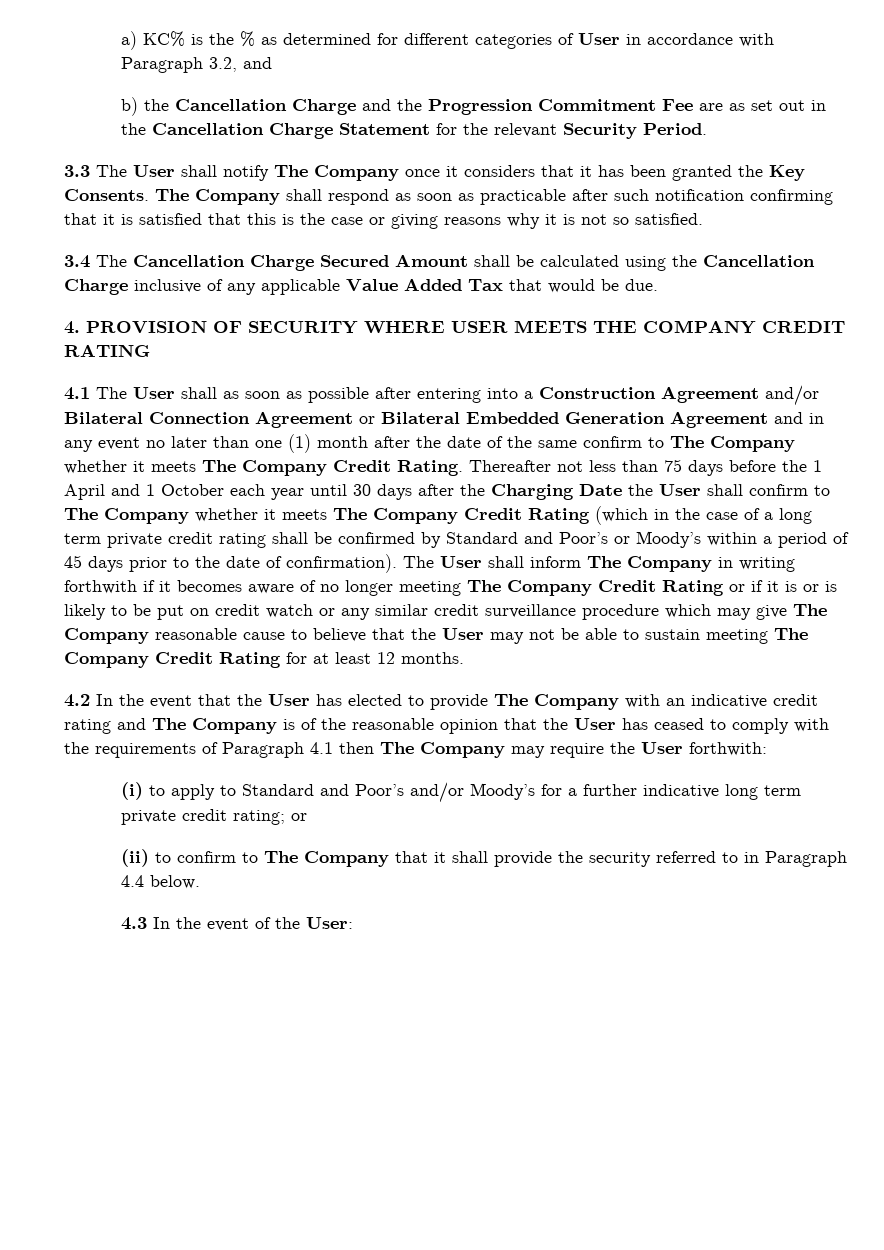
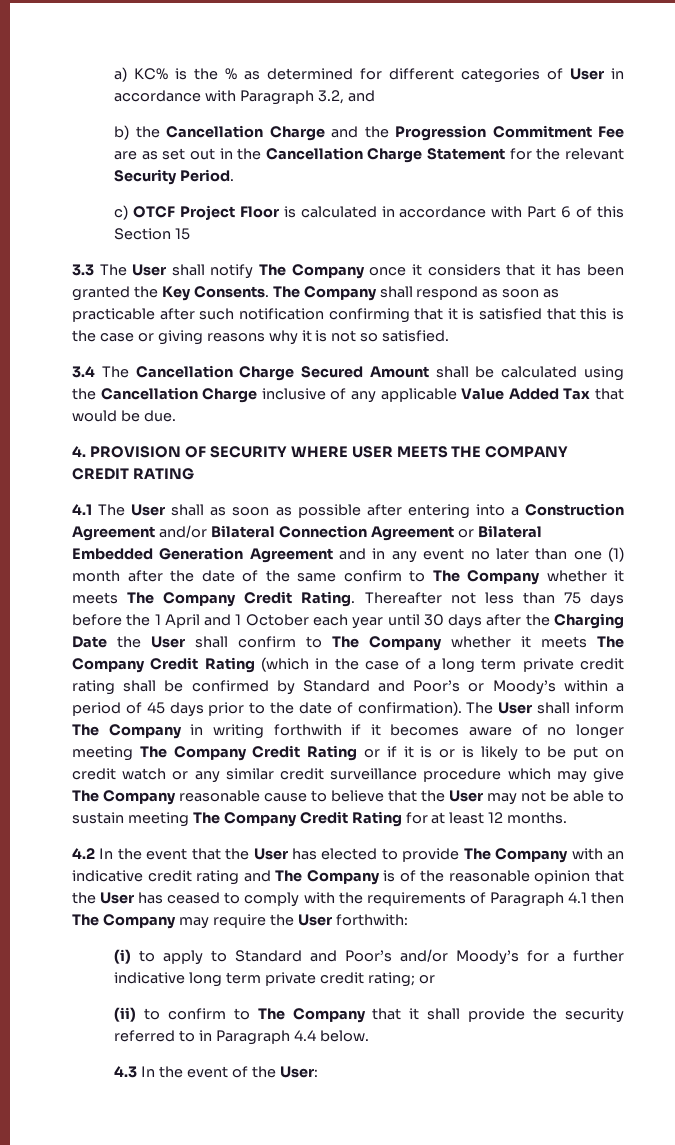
+ c) OTCF Project Floor is calculated in accordance with Part 6 of this Section 15

